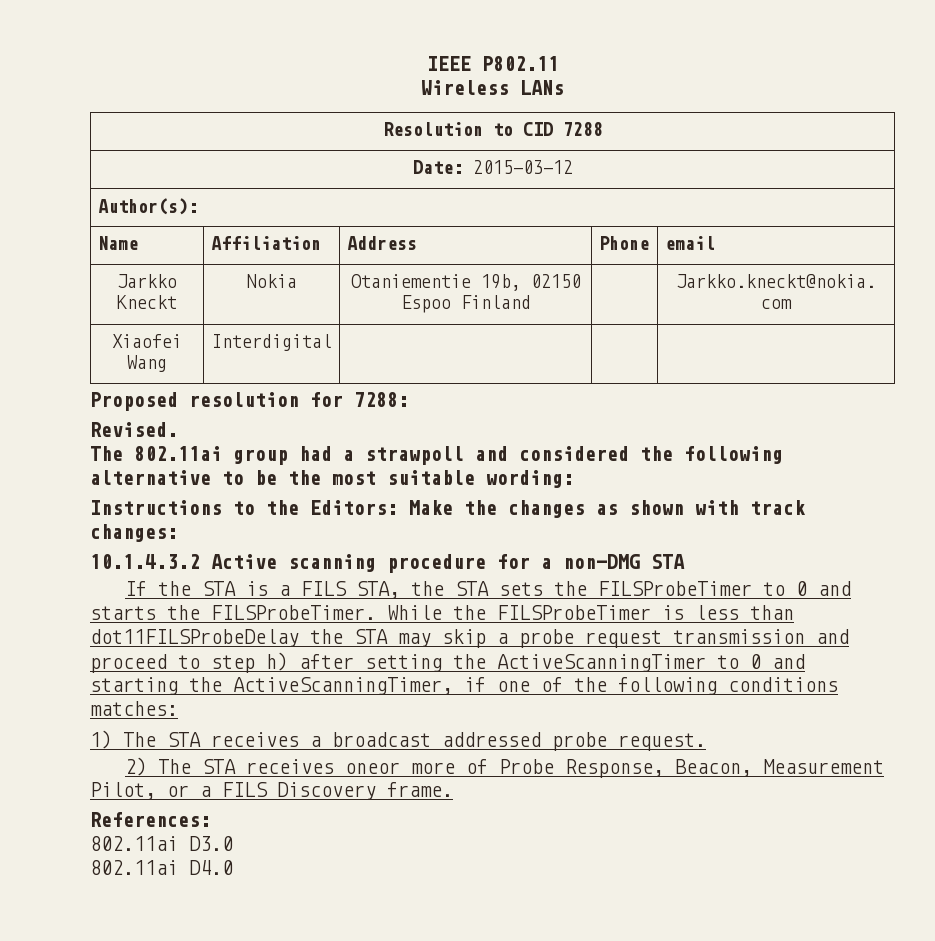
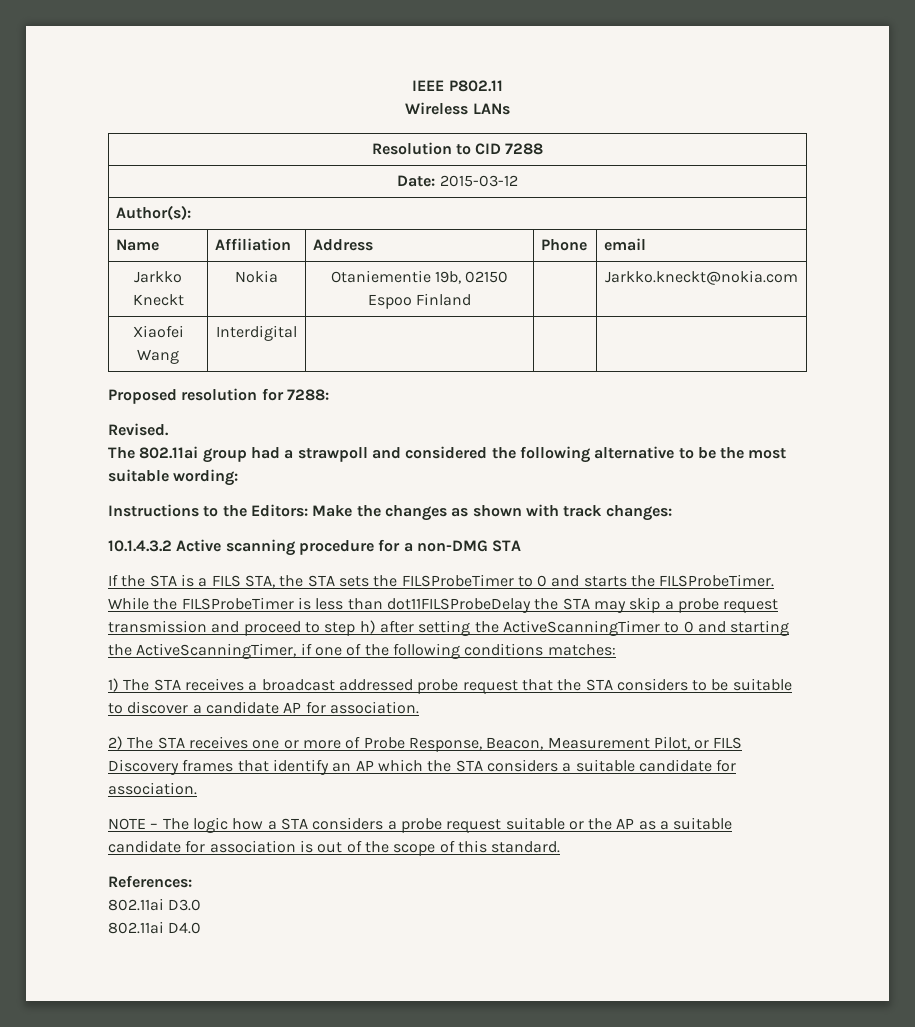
- 1) The STA receives a broadcast addressed probe request.
+ 1) The STA receives a broadcast addressed probe request that the STA considers to be suitable to discover a candidate AP for association.
- 2) The STA receives oneor more of Probe Response, Beacon, Measurement Pilot, or a FILS Discovery frame.
+ 2) The STA receives one or more of Probe Response, Beacon, Measurement Pilot, or FILS Discovery frames that identify an AP which the STA considers a suitable candidate for association.
+ NOTE – The logic how a STA considers a probe request suitable or the AP as a suitable candidate for association is out of the scope of this standard.

